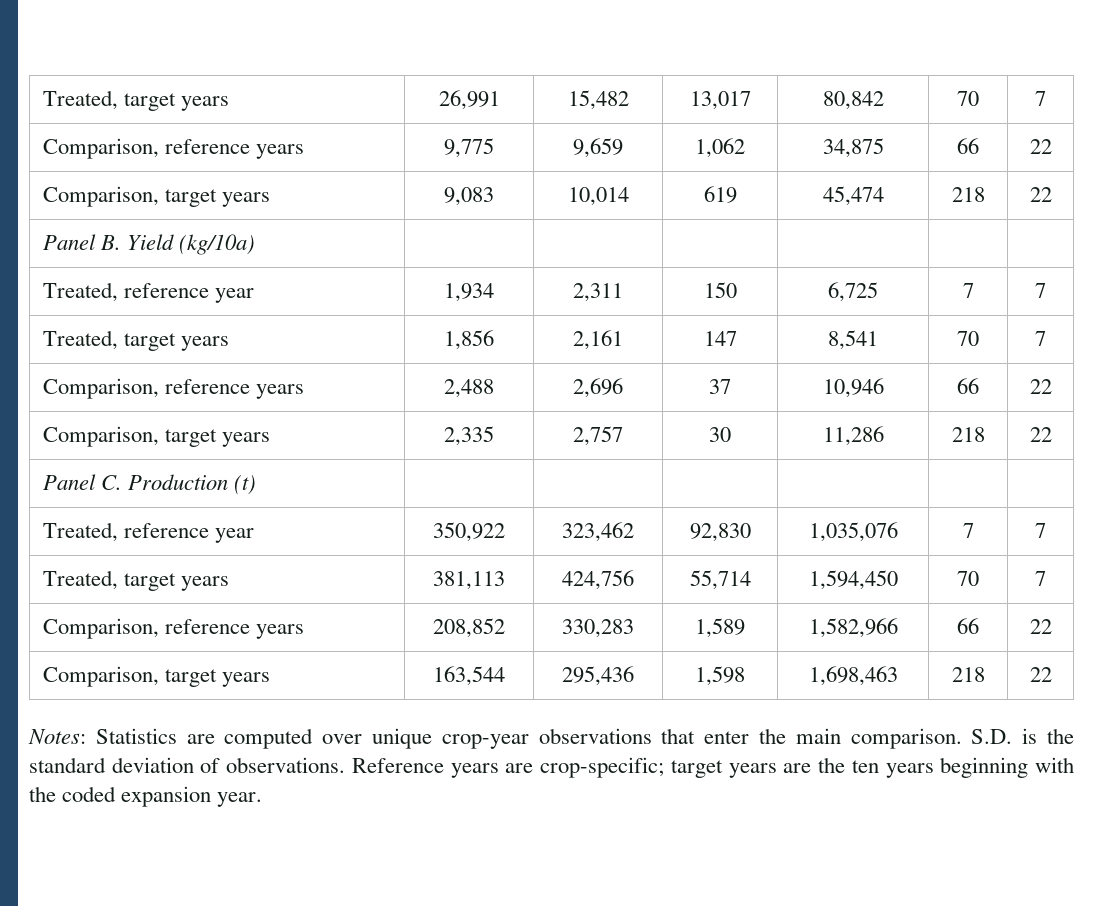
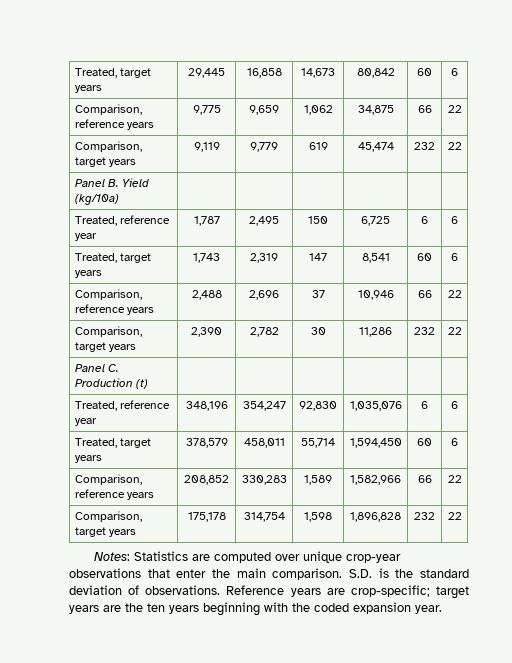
- Treated, target years | 26,991 | 15,482 | 13,017 | 80,842 | 70 | 7
+ Treated, target years | 29,445 | 16,858 | 14,673 | 80,842 | 60 | 6
- Comparison, target years | 9,083 | 10,014 | 619 | 45,474 | 218 | 22
+ Comparison, target years | 9,119 | 9,779 | 619 | 45,474 | 232 | 22
- Treated, reference year | 1,934 | 2,311 | 150 | 6,725 | 7 | 7
- Treated, target years | 1,856 | 2,161 | 147 | 8,541 | 70 | 7
+ Treated, reference year | 1,787 | 2,495 | 150 | 6,725 | 6 | 6
+ Treated, target years | 1,743 | 2,319 | 147 | 8,541 | 60 | 6
- Comparison, target years | 2,335 | 2,757 | 30 | 11,286 | 218 | 22
+ Comparison, target years | 2,390 | 2,782 | 30 | 11,286 | 232 | 22
- Treated, reference year | 350,922 | 323,462 | 92,830 | 1,035,076 | 7 | 7
- Treated, target years | 381,113 | 424,756 | 55,714 | 1,594,450 | 70 | 7
+ Treated, reference year | 348,196 | 354,247 | 92,830 | 1,035,076 | 6 | 6
+ Treated, target years | 378,579 | 458,011 | 55,714 | 1,594,450 | 60 | 6
- Comparison, target years | 163,544 | 295,436 | 1,598 | 1,698,463 | 218 | 22
+ Comparison, target years | 175,178 | 314,754 | 1,598 | 1,896,828 | 232 | 22

